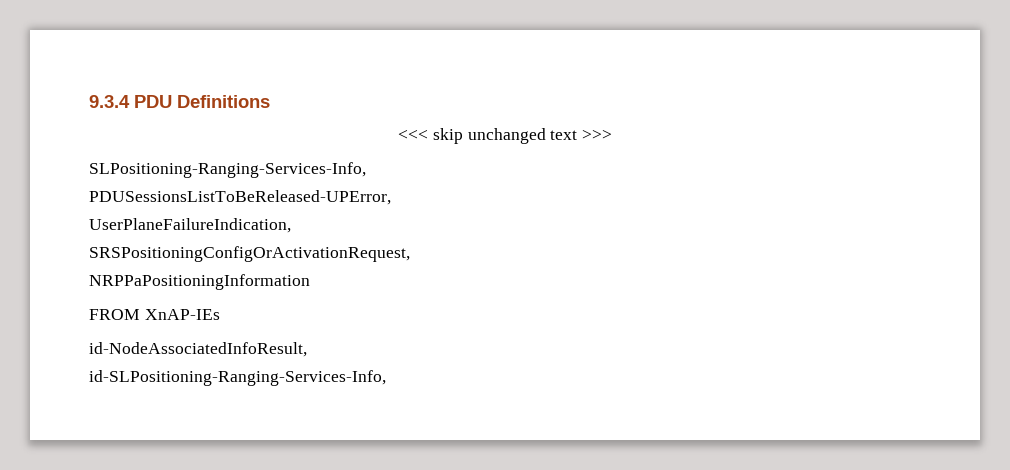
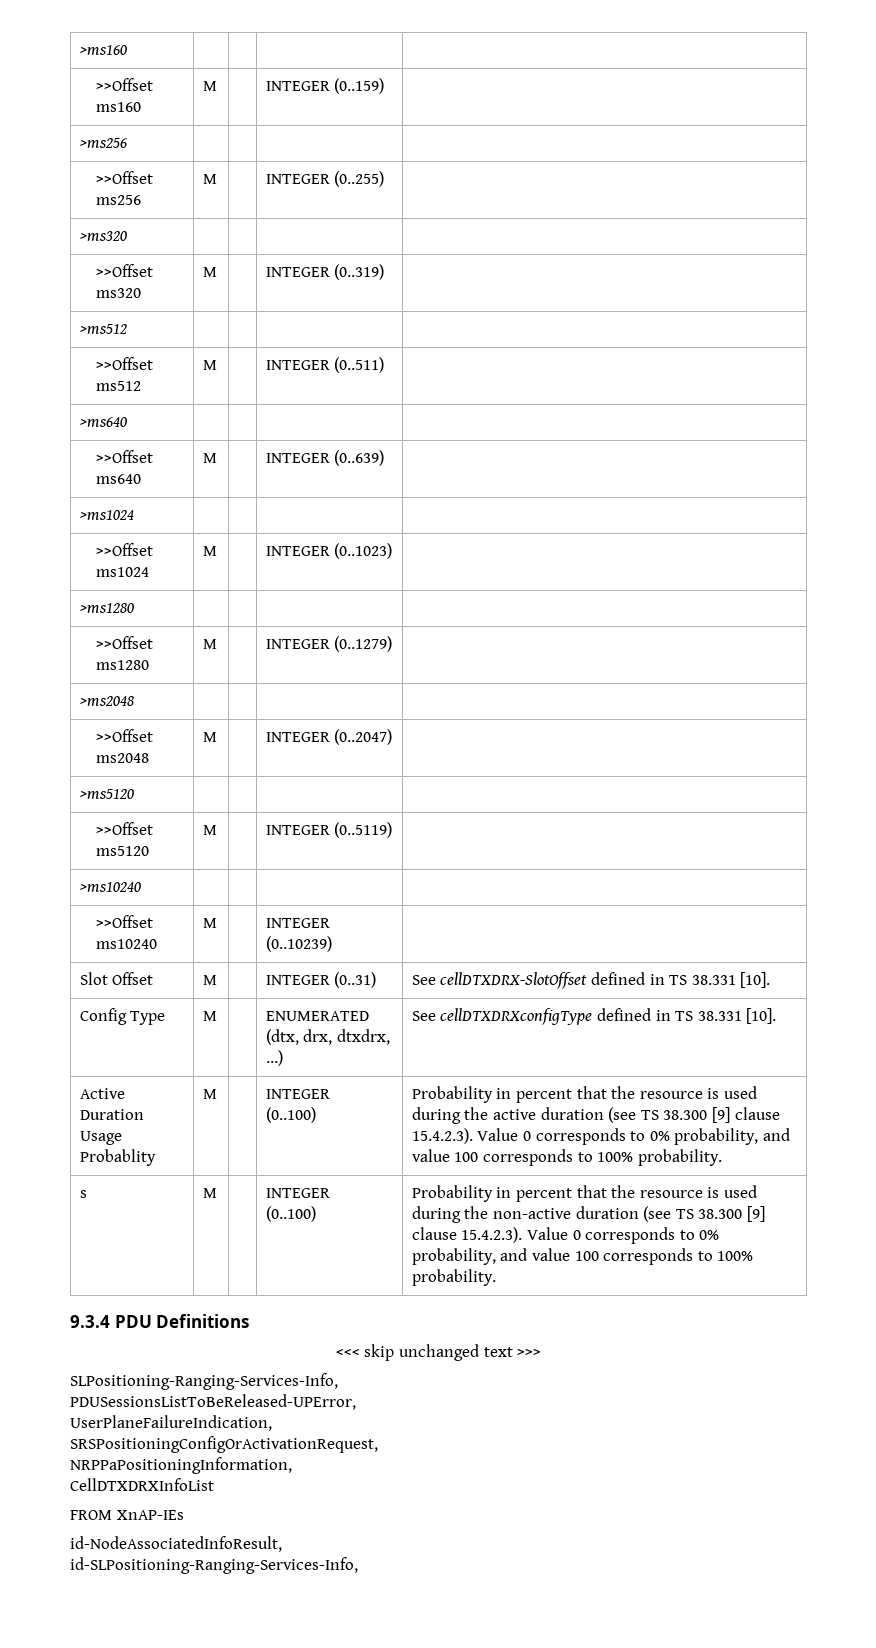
+ >ms160 | | | |
+ >>Offset ms160 | M | | INTEGER (0..159) |
+ >ms256 | | | |
+ >>Offset ms256 | M | | INTEGER (0..255) |
+ >ms320 | | | |
+ >>Offset ms320 | M | | INTEGER (0..319) |
+ >ms512 | | | |
+ >>Offset ms512 | M | | INTEGER (0..511) |
+ >ms640 | | | |
+ >>Offset ms640 | M | | INTEGER (0..639) |
+ >ms1024 | | | |
+ >>Offset ms1024 | M | | INTEGER (0..1023) |
+ >ms1280 | | | |
+ >>Offset ms1280 | M | | INTEGER (0..1279) |
+ >ms2048 | | | |
+ >>Offset ms2048 | M | | INTEGER (0..2047) |
+ >ms5120 | | | |
+ >>Offset ms5120 | M | | INTEGER (0..5119) |
+ >ms10240 | | | |
+ >>Offset ms10240 | M | | INTEGER (0..10239) |
+ Slot Offset | M | | INTEGER (0..31) | See cellDTXDRX-SlotOffset defined in TS 38.331 [10].
+ Config Type | M | | ENUMERATED (dtx, drx, dtxdrx, ...) | See cellDTXDRXconfigType defined in TS 38.331 [10].
+ Active Duration Usage Probablity | M | | INTEGER
+ (0..100) | Probability in percent that the resource is used during the active duration (see TS 38.300 [9] clause 15.4.2.3). Value 0 corresponds to 0% probability, and value 100 corresponds to 100% probability.
+ s | M | | INTEGER
+ (0..100) | Probability in percent that the resource is used during the non-active duration (see TS 38.300 [9] clause 15.4.2.3). Value 0 corresponds to 0% probability, and value 100 corresponds to 100% probability.
- NRPPaPositioningInformation
+ NRPPaPositioningInformation,
+ CellDTXDRXInfoList

